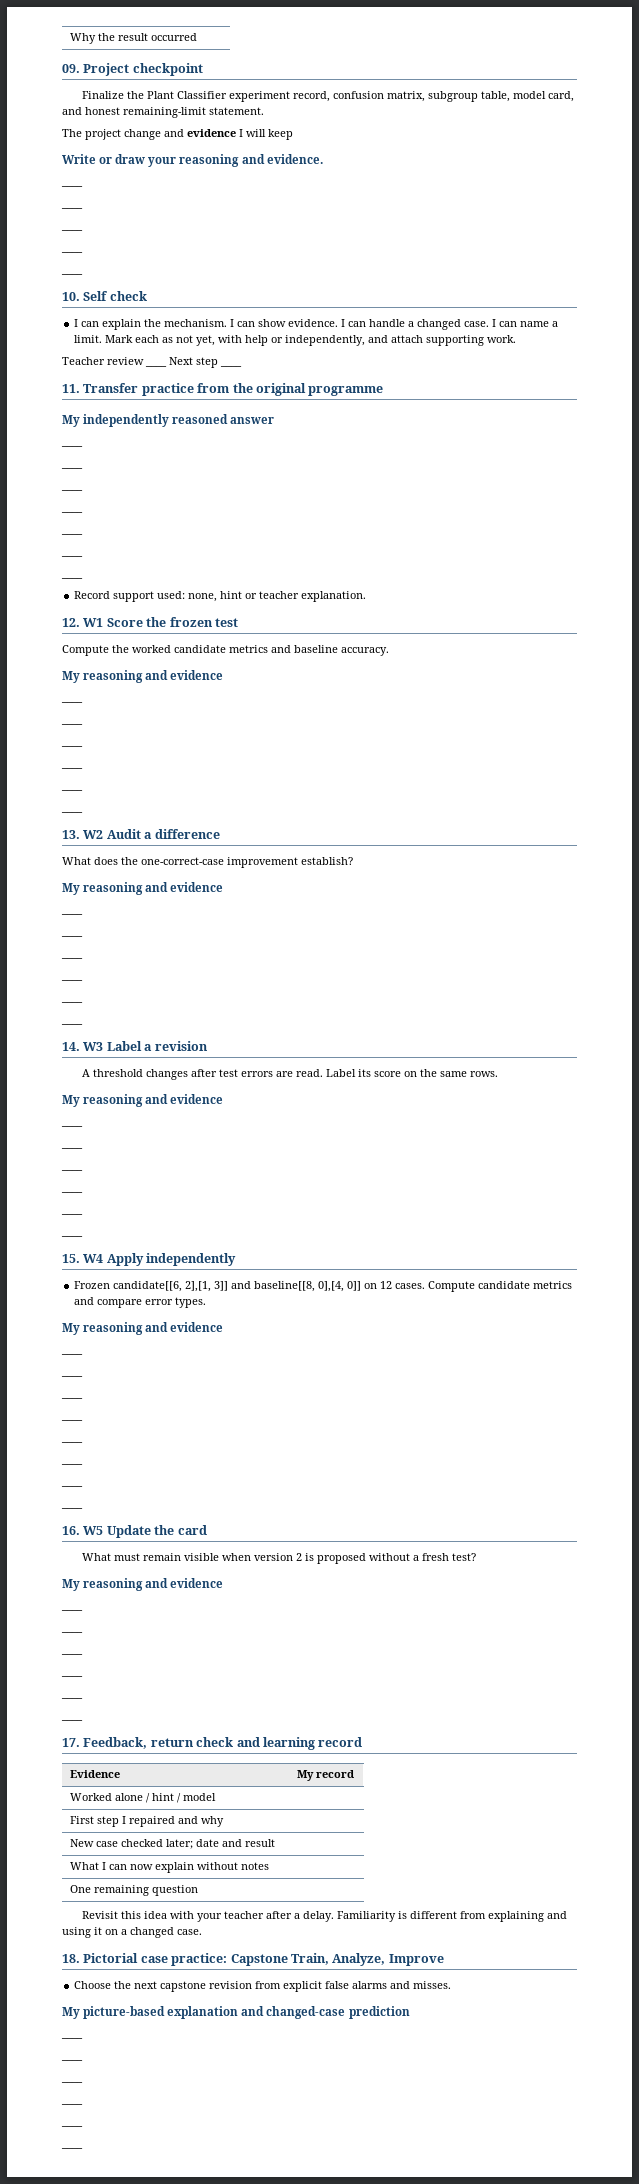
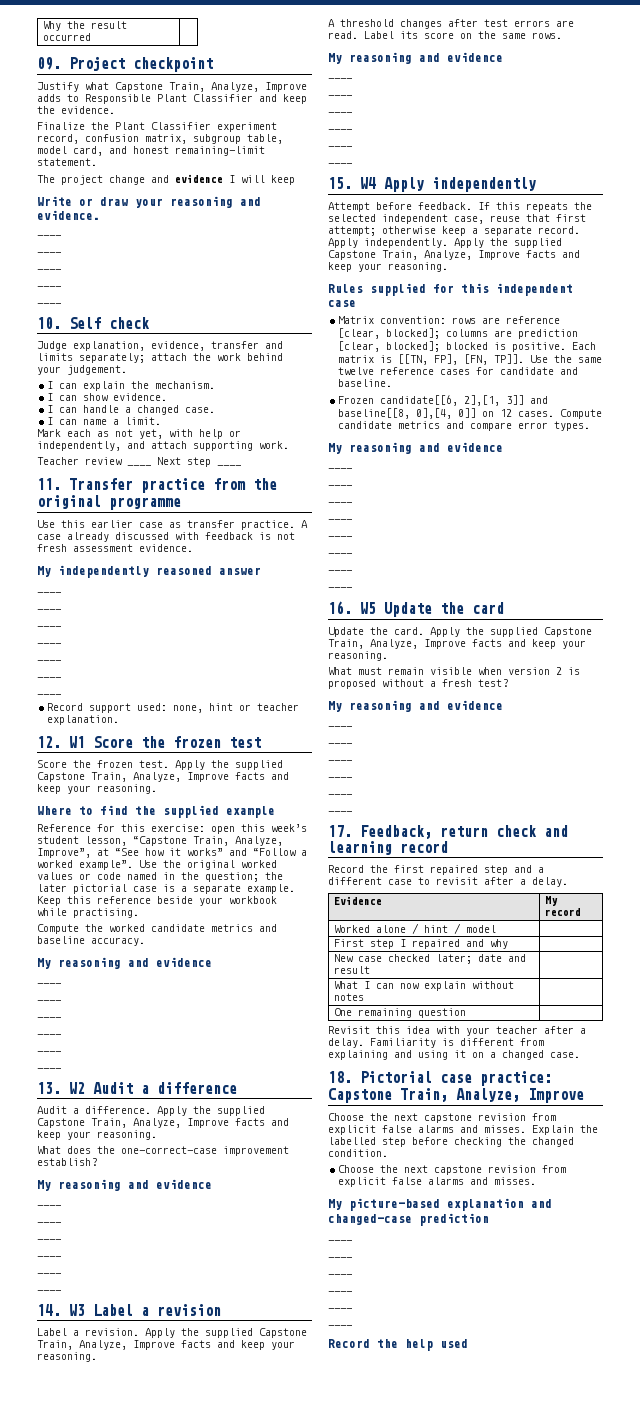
+ Justify what Capstone Train, Analyze, Improve adds to Responsible Plant Classifier and keep the evidence.
+ Judge explanation, evidence, transfer and limits separately; attach the work behind your judgement.
- I can explain the mechanism. I can show evidence. I can handle a changed case. I can name a limit. Mark each as not yet, with help or independently, and attach supporting work.
+ I can explain the mechanism.
+ I can show evidence.
+ I can handle a changed case.
+ I can name a limit.
+ Mark each as not yet, with help or independently, and attach supporting work.
+ Use this earlier case as transfer practice. A case already discussed with feedback is not fresh assessment evidence.
+ Score the frozen test. Apply the supplied Capstone Train, Analyze, Improve facts and keep your reasoning.
+ Where to find the supplied example
+ Reference for this exercise: open this week’s student lesson, “Capstone Train, Analyze, Improve”, at “See how it works” and “Follow a worked example”. Use the original worked values or code named in the question; the later pictorial case is a separate example. Keep this reference beside your workbook while practising.
+ Audit a difference. Apply the supplied Capstone Train, Analyze, Improve facts and keep your reasoning.
+ Label a revision. Apply the supplied Capstone Train, Analyze, Improve facts and keep your reasoning.
+ Attempt before feedback. If this repeats the selected independent case, reuse that first attempt; otherwise keep a separate record. Apply independently. Apply the supplied Capstone Train, Analyze, Improve facts and keep your reasoning.
+ Rules supplied for this independent case
+ Matrix convention: rows are reference [clear, blocked]; columns are prediction [clear, blocked]; blocked is positive. Each matrix is [[TN, FP], [FN, TP]]. Use the same twelve reference cases for candidate and baseline.
+ Update the card. Apply the supplied Capstone Train, Analyze, Improve facts and keep your reasoning.
+ Record the first repaired step and a different case to revisit after a delay.
+ Choose the next capstone revision from explicit false alarms and misses. Explain the labelled step before checking the changed condition.
+ Record the help used

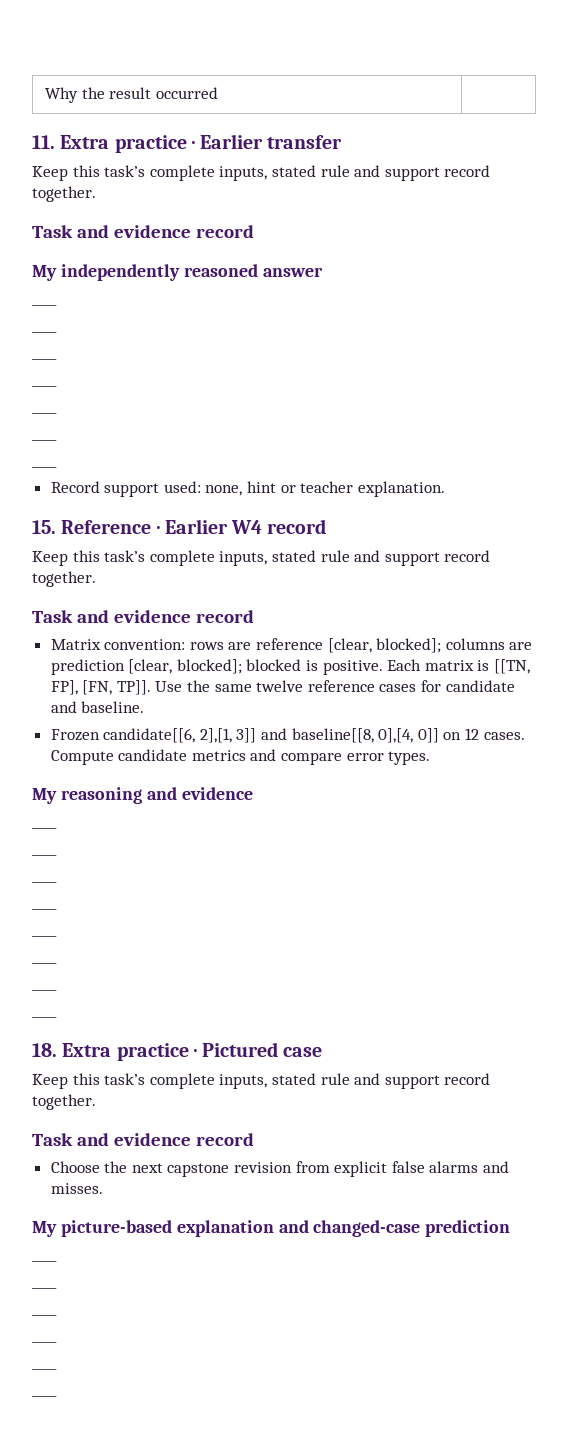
- 09. Project checkpoint
- Justify what Capstone Train, Analyze, Improve adds to Responsible Plant Classifier and keep the evidence.
- Finalize the Plant Classifier experiment record, confusion matrix, subgroup table, model card, and honest remaining-limit statement.
- The project change and evidence I will keep
- Write or draw your reasoning and evidence.
- ____
- ____
- ____
- ____
- ____
- 10. Self check
- Judge explanation, evidence, transfer and limits separately; attach the work behind your judgement.
- I can explain the mechanism.
- I can show evidence.
- I can handle a changed case.
- I can name a limit.
- Mark each as not yet, with help or independently, and attach supporting work.
- Teacher review ____ Next step ____
- 11. Transfer practice from the original programme
- Use this earlier case as transfer practice. A case already discussed with feedback is not fresh assessment evidence.
+ 11. Extra practice · Earlier transfer
+ Keep this task’s complete inputs, stated rule and support record together.
+ Task and evidence record
- 12. W1 Score the frozen test
- Score the frozen test. Apply the supplied Capstone Train, Analyze, Improve facts and keep your reasoning.
- Where to find the supplied example
- Reference for this exercise: open this week’s student lesson, “Capstone Train, Analyze, Improve”, at “See how it works” and “Follow a worked example”. Use the original worked values or code named in the question; the later pictorial case is a separate example. Keep this reference beside your workbook while practising.
- Compute the worked candidate metrics and baseline accuracy.
- My reasoning and evidence
- ____
- ____
- ____
- ____
- ____
- ____
- 13. W2 Audit a difference
- Audit a difference. Apply the supplied Capstone Train, Analyze, Improve facts and keep your reasoning.
- What does the one-correct-case improvement establish?
- My reasoning and evidence
- ____
- ____
- ____
- ____
- ____
- ____
- 14. W3 Label a revision
- Label a revision. Apply the supplied Capstone Train, Analyze, Improve facts and keep your reasoning.
- A threshold changes after test errors are read. Label its score on the same rows.
- My reasoning and evidence
- ____
- ____
- ____
- ____
- ____
- ____
- 15. W4 Apply independently
- Attempt before feedback. If this repeats the selected independent case, reuse that first attempt; otherwise keep a separate record. Apply independently. Apply the supplied Capstone Train, Analyze, Improve facts and keep your reasoning.
- Rules supplied for this independent case
+ 15. Reference · Earlier W4 record
+ Keep this task’s complete inputs, stated rule and support record together.
+ Task and evidence record
- 16. W5 Update the card
- Update the card. Apply the supplied Capstone Train, Analyze, Improve facts and keep your reasoning.
- What must remain visible when version 2 is proposed without a fresh test?
- My reasoning and evidence
- ____
- ____
- ____
- ____
- ____
- ____
- 17. Feedback, return check and learning record
- Record the first repaired step and a different case to revisit after a delay.
- Evidence | My record
- Worked alone / hint / model |
- First step I repaired and why |
- New case checked later; date and result |
- What I can now explain without notes |
- One remaining question |
- Revisit this idea with your teacher after a delay. Familiarity is different from explaining and using it on a changed case.
- 18. Pictorial case practice: Capstone Train, Analyze, Improve
- Choose the next capstone revision from explicit false alarms and misses. Explain the labelled step before checking the changed condition.
+ 18. Extra practice · Pictured case
+ Keep this task’s complete inputs, stated rule and support record together.
+ Task and evidence record
- Record the help used

